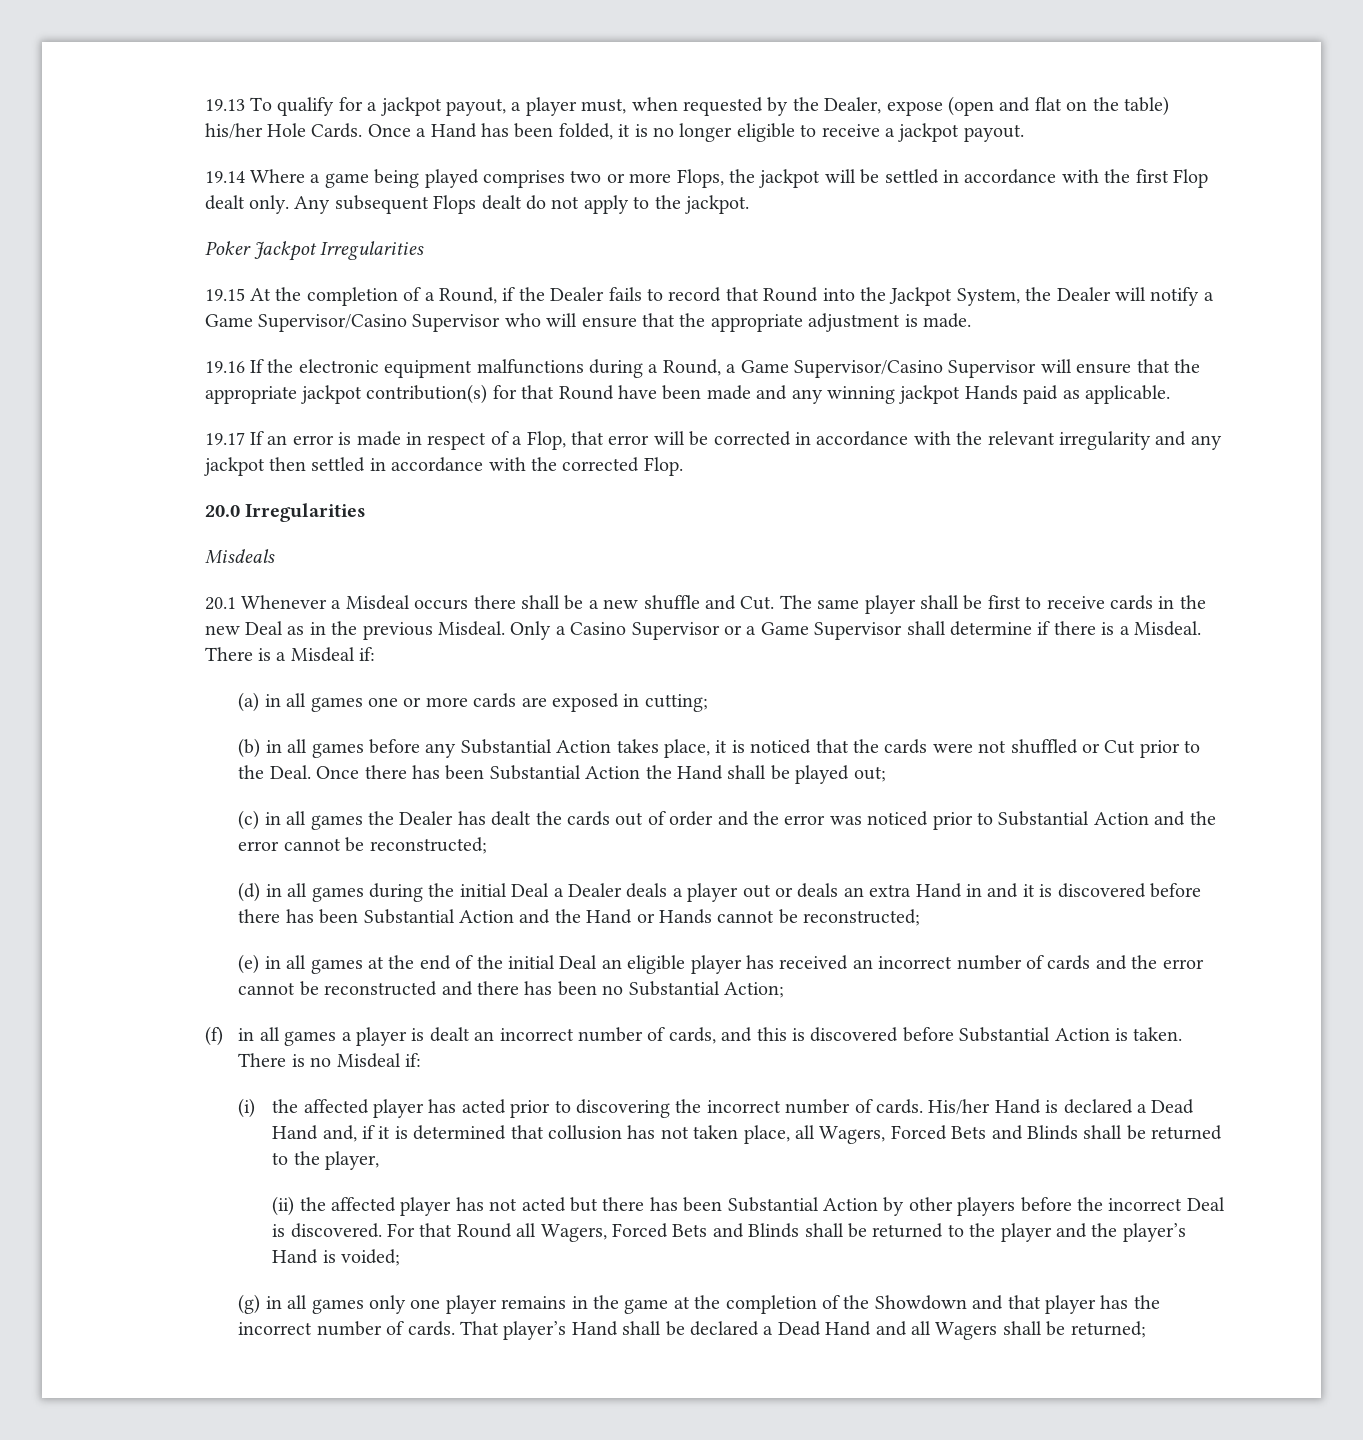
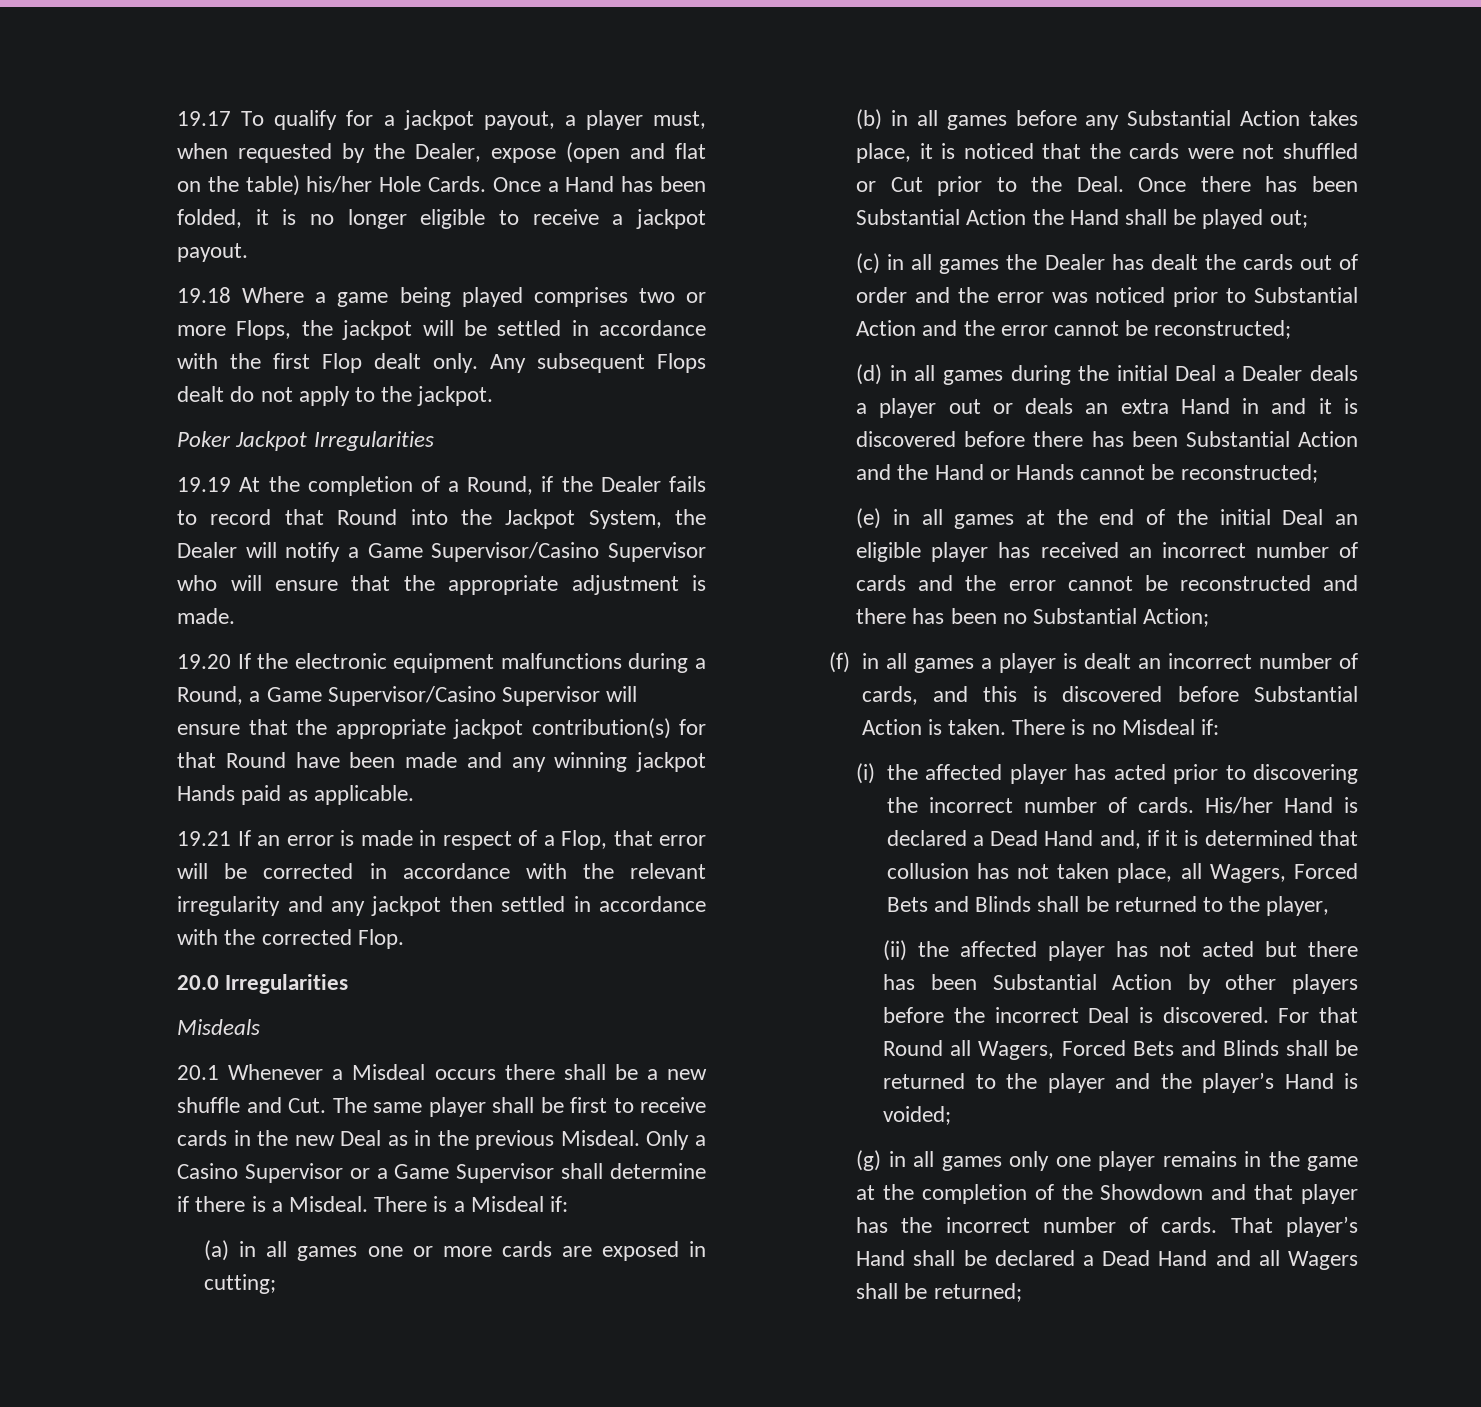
- 19.13 To qualify for a jackpot payout, a player must, when requested by the Dealer, expose (open and flat on the table) his/her Hole Cards.
+ 19.17 To qualify for a jackpot payout, a player must, when requested by the Dealer, expose (open and flat on the table) his/her Hole Cards.
- 19.14 Where a game being played comprises two or more Flops, the jackpot will be settled in accordance with the first Flop dealt only.
+ 19.18 Where a game being played comprises two or more Flops, the jackpot will be settled in accordance with the first Flop dealt only.
- 19.15 At the completion of a Round, if the Dealer fails to record that Round into the Jackpot System, the Dealer will notify a Game Supervisor/Casino Supervisor who will ensure that the appropriate adjustment is made.
+ 19.19 At the completion of a Round, if the Dealer fails to record that Round into the Jackpot System, the Dealer will notify a Game Supervisor/Casino Supervisor who will ensure that the appropriate adjustment is made.
- 19.16 If the electronic equipment malfunctions during a Round, a Game Supervisor/Casino Supervisor will ensure that the appropriate jackpot contribution(s) for that Round have been made and any winning jackpot Hands paid as applicable.
+ 19.20 If the electronic equipment malfunctions during a Round, a Game Supervisor/Casino Supervisor will ensure that the appropriate jackpot contribution(s) for that Round have been made and any winning jackpot Hands paid as applicable.
- 19.17 If an error is made in respect of a Flop, that error will be corrected in accordance with the relevant irregularity and any jackpot then settled in accordance with the corrected Flop.
+ 19.21 If an error is made in respect of a Flop, that error will be corrected in accordance with the relevant irregularity and any jackpot then settled in accordance with the corrected Flop.

